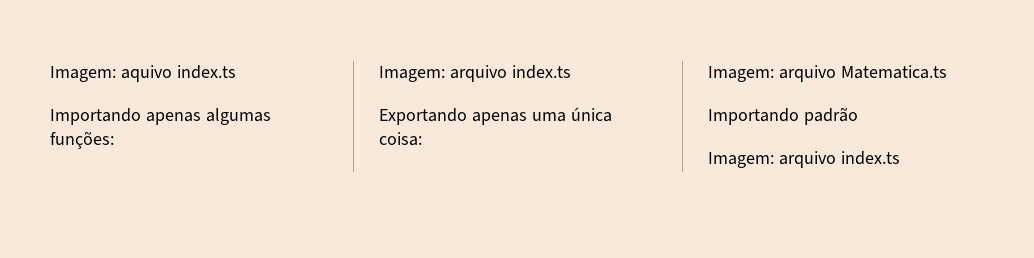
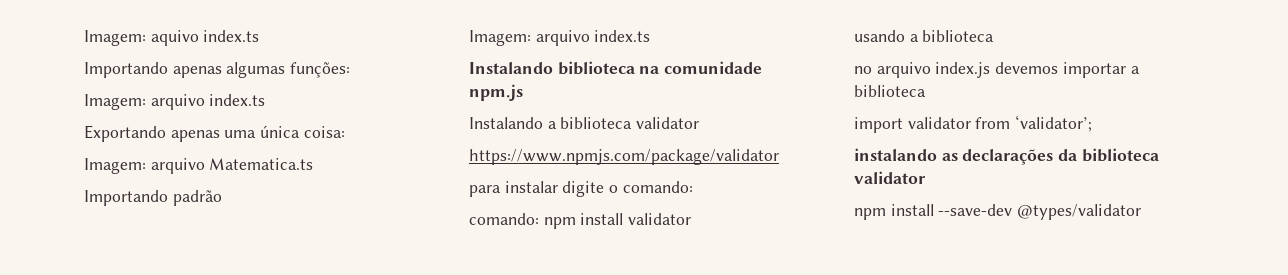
+ Instalando biblioteca na comunidade npm.js
+ Instalando a biblioteca validator
+ https://www.npmjs.com/package/validator
+ para instalar digite o comando:
+ comando: npm install validator
+ usando a biblioteca
+ no arquivo index.js devemos importar a biblioteca
+ import validator from ‘validator’;
+ instalando as declarações da biblioteca validator
+ npm install --save-dev @types/validator

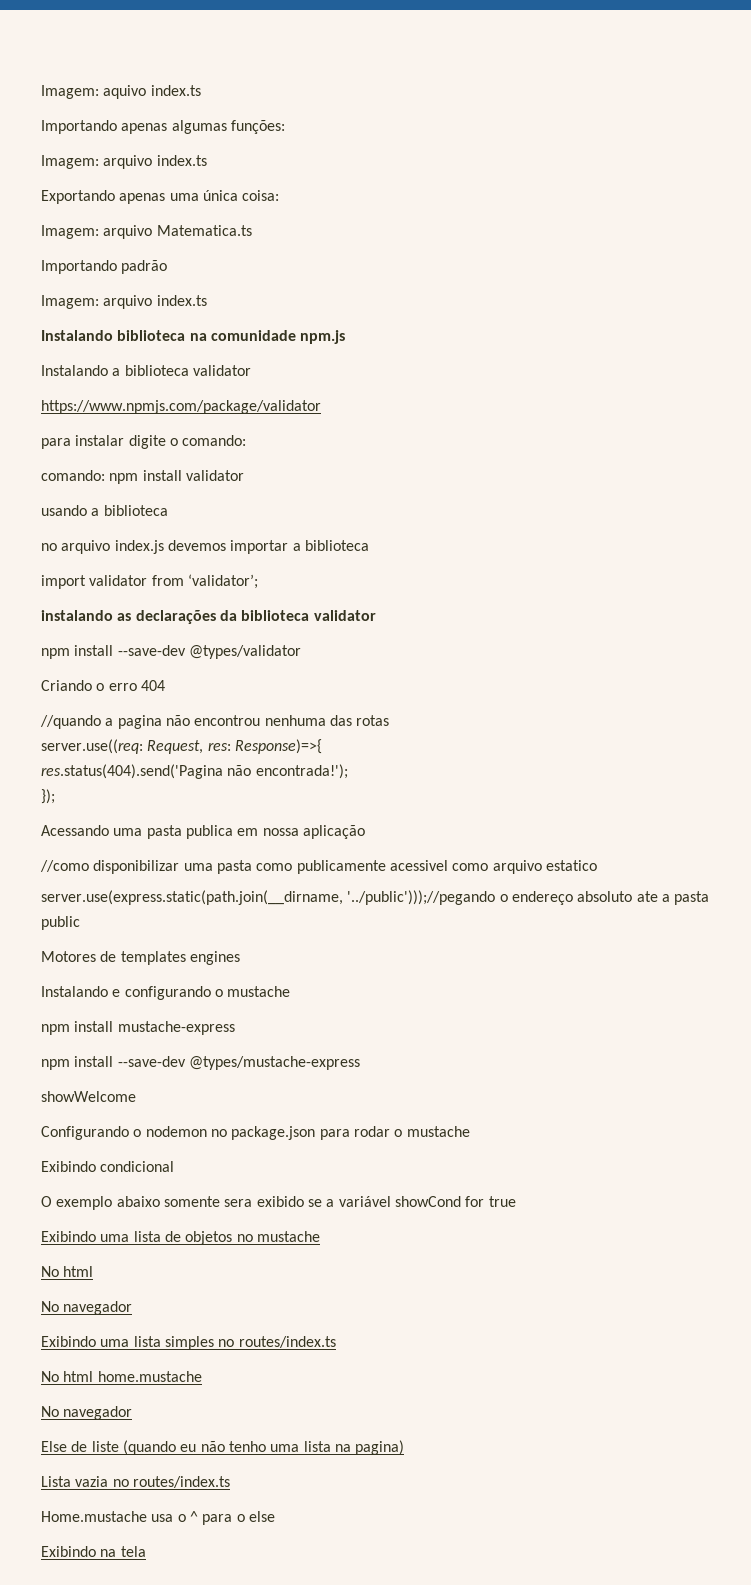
+ Criando o erro 404
+ //quando a pagina não encontrou nenhuma das rotas
+ server.use((req: Request, res: Response)=>{
+ res.status(404).send('Pagina não encontrada!');
+ });
+ Acessando uma pasta publica em nossa aplicação
+ //como disponibilizar uma pasta como publicamente acessivel como arquivo estatico
+ server.use(express.static(path.join(__dirname, '../public')));//pegando o endereço absoluto ate a pasta public
+ Motores de templates engines
+ Instalando e configurando o mustache
+ npm install mustache-express
+ npm install --save-dev @types/mustache-express
+ showWelcome
+ Configurando o nodemon no package.json para rodar o mustache
+ Exibindo condicional
+ O exemplo abaixo somente sera exibido se a variável showCond for true
+ Exibindo uma lista de objetos no mustache
+ No html
+ No navegador
+ Exibindo uma lista simples no routes/index.ts
+ No html home.mustache
+ No navegador
+ Else de liste (quando eu não tenho uma lista na pagina)
+ Lista vazia no routes/index.ts
+ Home.mustache usa o ^ para o else
+ Exibindo na tela

